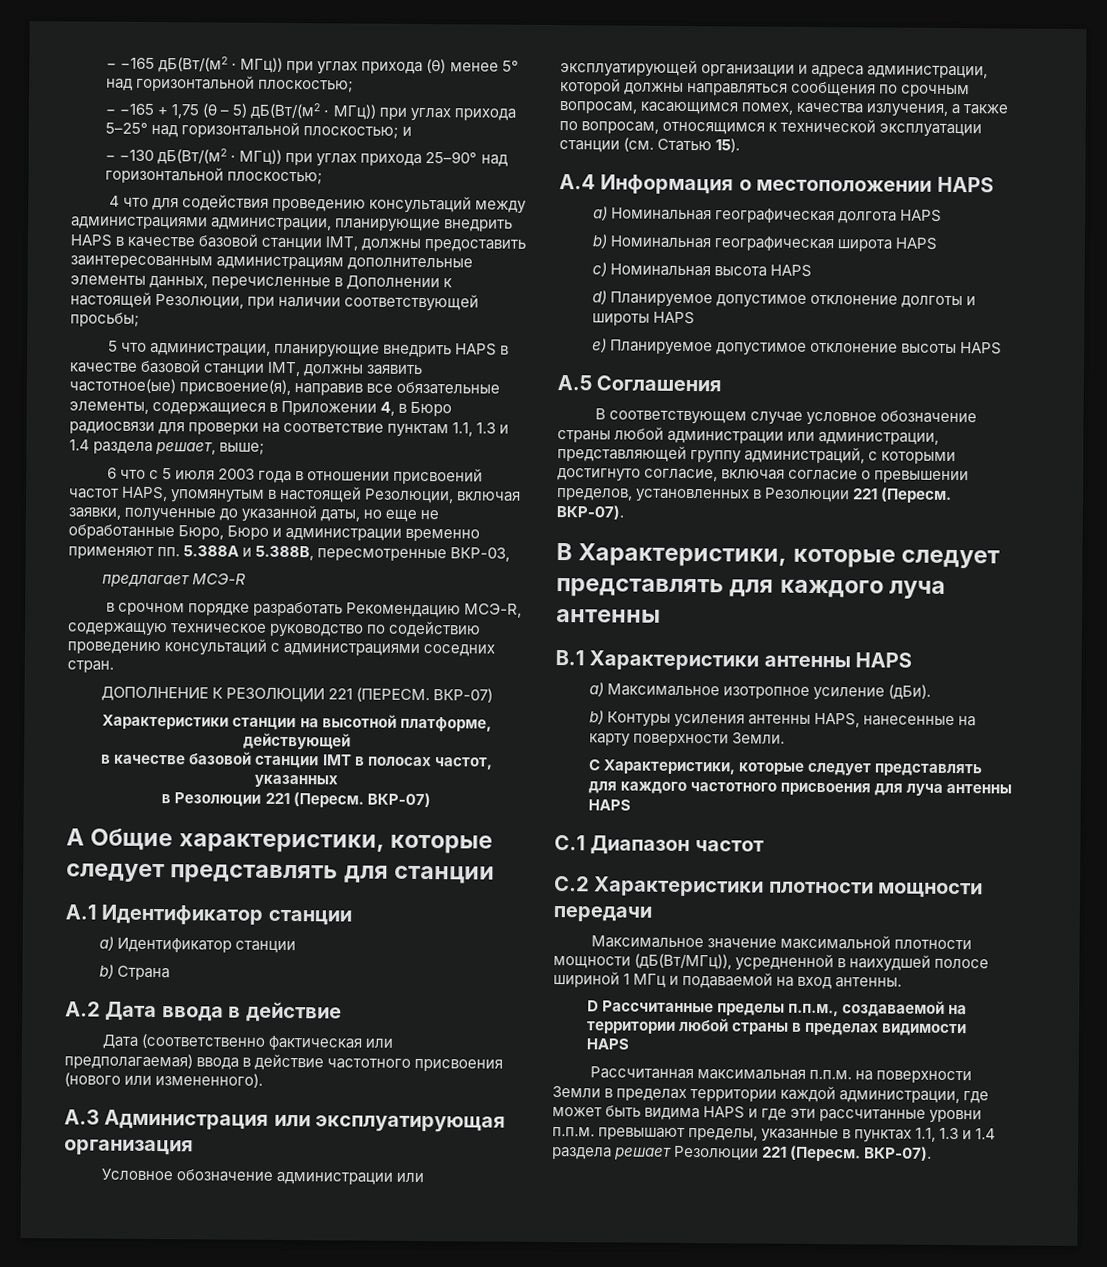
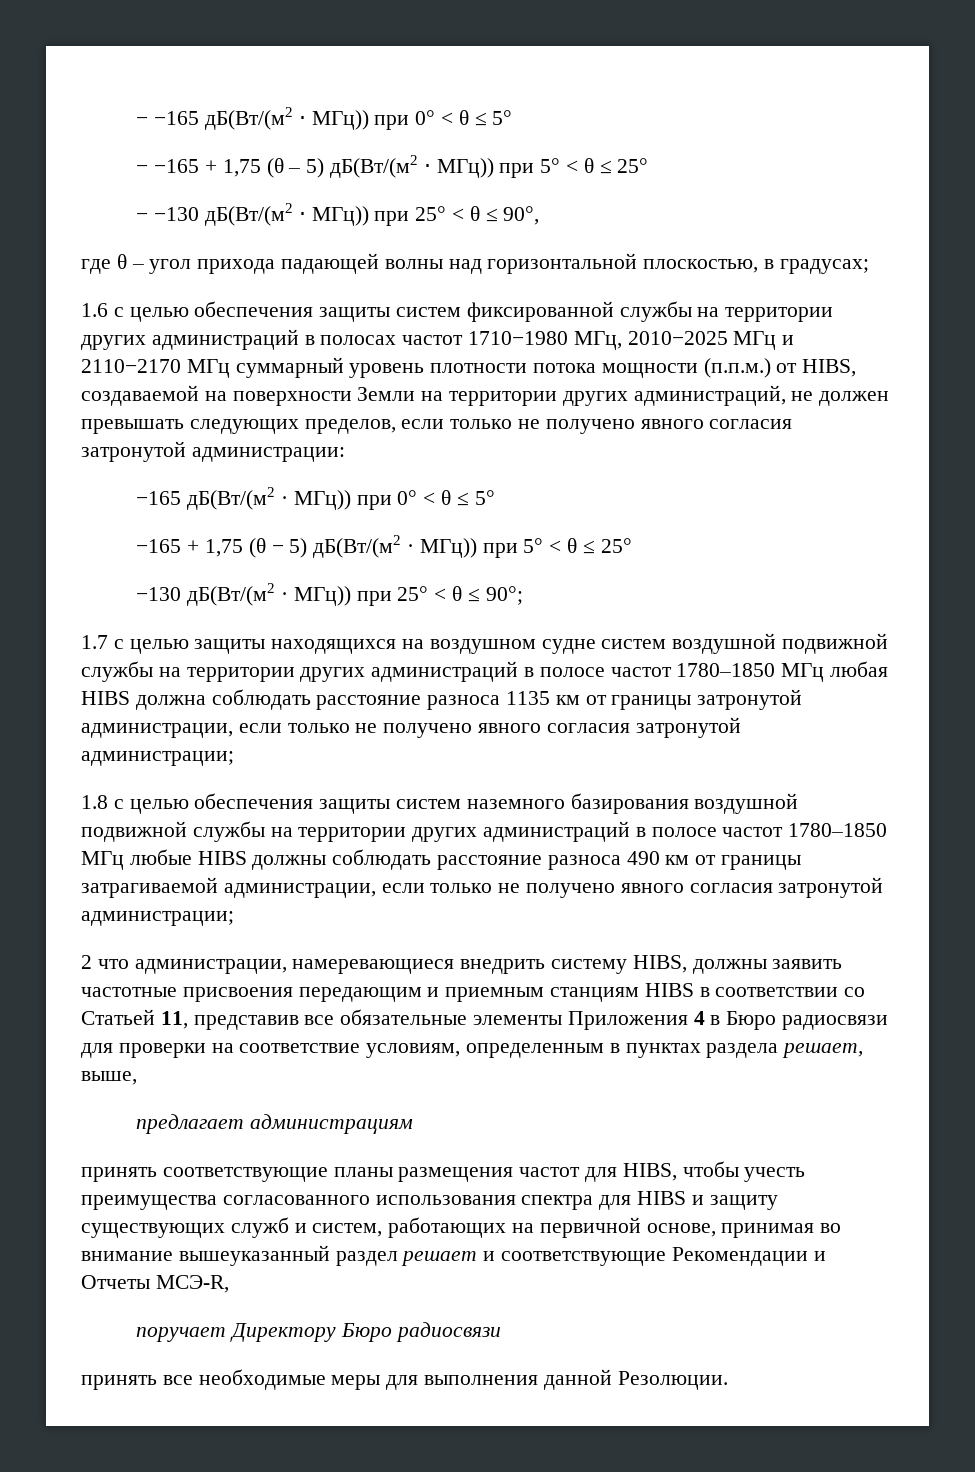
- − −165 дБ(Вт/(м2 ⋅ МГц)) при углах прихода (θ) менее 5° над горизонтальной плоскостью;
+ − −165 дБ(Вт/(м2 ⋅ МГц)) при 0° < θ ≤ 5°
- − −165 + 1,75 (θ – 5) дБ(Вт/(м2 ⋅ МГц)) при углах прихода 5–25° над горизонтальной плоскостью; и
+ − −165 + 1,75 (θ – 5) дБ(Вт/(м2 ⋅ МГц)) при 5° < θ ≤ 25°
- − −130 дБ(Вт/(м2 ⋅ МГц)) при углах прихода 25–90° над горизонтальной плоскостью;
- 4 что для содействия проведению консультаций между администрациями администрации, планирующие внедрить HAPS в качестве базовой станции IMT, должны предоставить заинтересованным администрациям дополнительные элементы данных, перечисленные в Дополнении к настоящей Резолюции, при наличии соответствующей просьбы;
- 5 что администрации, планирующие внедрить HAPS в качестве базовой станции IMT, должны заявить частотное(ые) присвоение(я), направив все обязательные элементы, содержащиеся в Приложении 4, в Бюро радиосвязи для проверки на соответствие пунктам 1.1, 1.3 и 1.4 раздела решает, выше;
- 6 что с 5 июля 2003 года в отношении присвоений частот HAPS, упомянутым в настоящей Резолюции, включая заявки, полученные до указанной даты, но еще не обработанные Бюро, Бюро и администрации временно применяют пп. 5.388А и 5.388В, пересмотренные ВКР-03,
- предлагает МСЭ-R
- в срочном порядке разработать Рекомендацию МСЭ-R, содержащую техническое руководство по содействию проведению консультаций с администрациями соседних стран.
- ДОПОЛНЕНИЕ К РЕЗОЛЮЦИИ 221 (ПЕРЕСМ. ВКР-07)
- Характеристики станции на высотной платформе, действующей
- в качестве базовой станции IMT в полосах частот, указанных
- в Резолюции 221 (Пересм. ВКР-07)
- А Общие характеристики, которые следует представлять для станции
- А.1 Идентификатор станции
- а) Идентификатор станции
- b) Страна
- А.2 Дата ввода в действие
- Дата (соответственно фактическая или предполагаемая) ввода в действие частотного присвоения (нового или измененного).
- А.3 Администрация или эксплуатирующая организация
- Условное обозначение администрации или эксплуатирующей организации и адреса администрации, которой должны направляться сообщения по срочным вопросам, касающимся помех, качества излучения, а также по вопросам, относящимся к технической эксплуатации станции (см. Статью 15).
- А.4 Информация о местоположении HAPS
- а) Номинальная географическая долгота HAPS
- b) Номинальная географическая широта HAPS
- c) Номинальная высота HAPS
- d) Планируемое допустимое отклонение долготы и широты HAPS
- e) Планируемое допустимое отклонение высоты HAPS
- А.5 Соглашения
- В соответствующем случае условное обозначение страны любой администрации или администрации, представляющей группу администраций, с которыми достигнуто согласие, включая согласие о превышении пределов, установленных в Резолюции 221 (Пересм. ВКР-07).
- В Характеристики, которые следует представлять для каждого луча антенны
- В.1 Характеристики антенны HAPS
- a) Максимальное изотропное усиление (дБи).
- b) Контуры усиления антенны HAPS, нанесенные на карту поверхности Земли.
- С Характеристики, которые следует представлять для каждого частотного присвоения для луча антенны HAPS
- С.1 Диапазон частот
- С.2 Характеристики плотности мощности передачи
- Максимальное значение максимальной плотности мощности (дБ(Вт/МГц)), усредненной в наихудшей полосе шириной 1 МГц и подаваемой на вход антенны.
- D Рассчитанные пределы п.п.м., создаваемой на территории любой страны в пределах видимости HAPS
- Рассчитанная максимальная п.п.м. на поверхности Земли в пределах территории каждой администрации, где может быть видима HAPS и где эти рассчитанные уровни п.п.м. превышают пределы, указанные в пунктах 1.1, 1.3 и 1.4 раздела решает Резолюции 221 (Пересм. ВКР-07).
+ − −130 дБ(Вт/(м2 ⋅ МГц)) при 25° < θ ≤ 90°,
+ где θ – угол прихода падающей волны над горизонтальной плоскостью, в градусах;
+ 1.6 с целью обеспечения защиты систем фиксированной службы на территории других администраций в полосах частот 1710−1980 МГц, 2010−2025 МГц и 2110−2170 МГц суммарный уровень плотности потока мощности (п.п.м.) от HIBS, создаваемой на поверхности Земли на территории других администраций, не должен превышать следующих пределов, если только не получено явного согласия затронутой администрации:
+ −165 дБ(Вт/(м2 · МГц)) при 0° < θ ≤ 5°
+ −165 + 1,75 (θ − 5) дБ(Вт/(м2 · МГц)) при 5° < θ ≤ 25°
+ −130 дБ(Вт/(м2 · МГц)) при 25° < θ ≤ 90°;
+ 1.7 с целью защиты находящихся на воздушном судне систем воздушной подвижной службы на территории других администраций в полосе частот 1780–1850 МГц любая HIBS должна соблюдать расстояние разноса 1135 км от границы затронутой администрации, если только не получено явного согласия затронутой администрации;
+ 1.8 с целью обеспечения защиты систем наземного базирования воздушной подвижной службы на территории других администраций в полосе частот 1780–1850 МГц любые HIBS должны соблюдать расстояние разноса 490 км от границы затрагиваемой администрации, если только не получено явного согласия затронутой администрации;
+ 2 что администрации, намеревающиеся внедрить систему HIBS, должны заявить частотные присвоения передающим и приемным станциям HIBS в соответствии со Статьей 11, представив все обязательные элементы Приложения 4 в Бюро радиосвязи для проверки на соответствие условиям, определенным в пунктах раздела решает, выше,
+ предлагает администрациям
+ принять соответствующие планы размещения частот для HIBS, чтобы учесть преимущества согласованного использования спектра для HIBS и защиту существующих служб и систем, работающих на первичной основе, принимая во внимание вышеуказанный раздел решает и соответствующие Рекомендации и Отчеты МСЭ-R,
+ поручает Директору Бюро радиосвязи
+ принять все необходимые меры для выполнения данной Резолюции.

